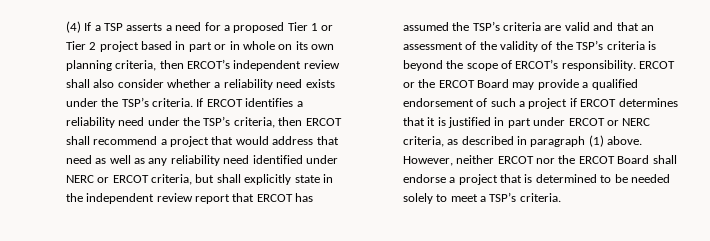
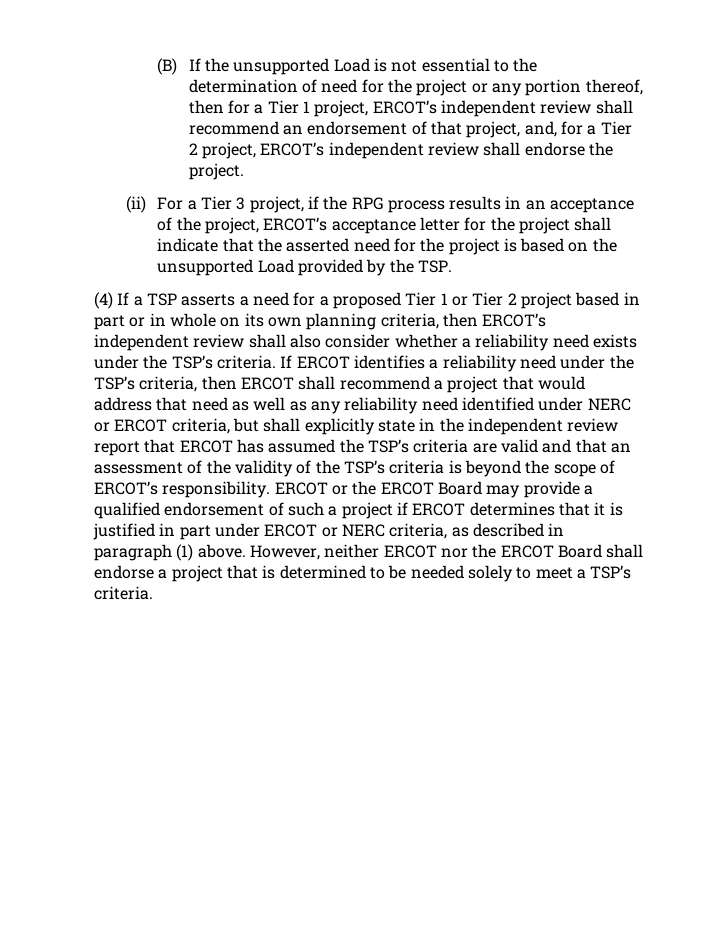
+ (B) If the unsupported Load is not essential to the determination of need for the project or any portion thereof, then for a Tier 1 project, ERCOT’s independent review shall recommend an endorsement of that project, and, for a Tier 2 project, ERCOT’s independent review shall endorse the project.
+ (ii) For a Tier 3 project, if the RPG process results in an acceptance of the project, ERCOT’s acceptance letter for the project shall indicate that the asserted need for the project is based on the unsupported Load provided by the TSP.

